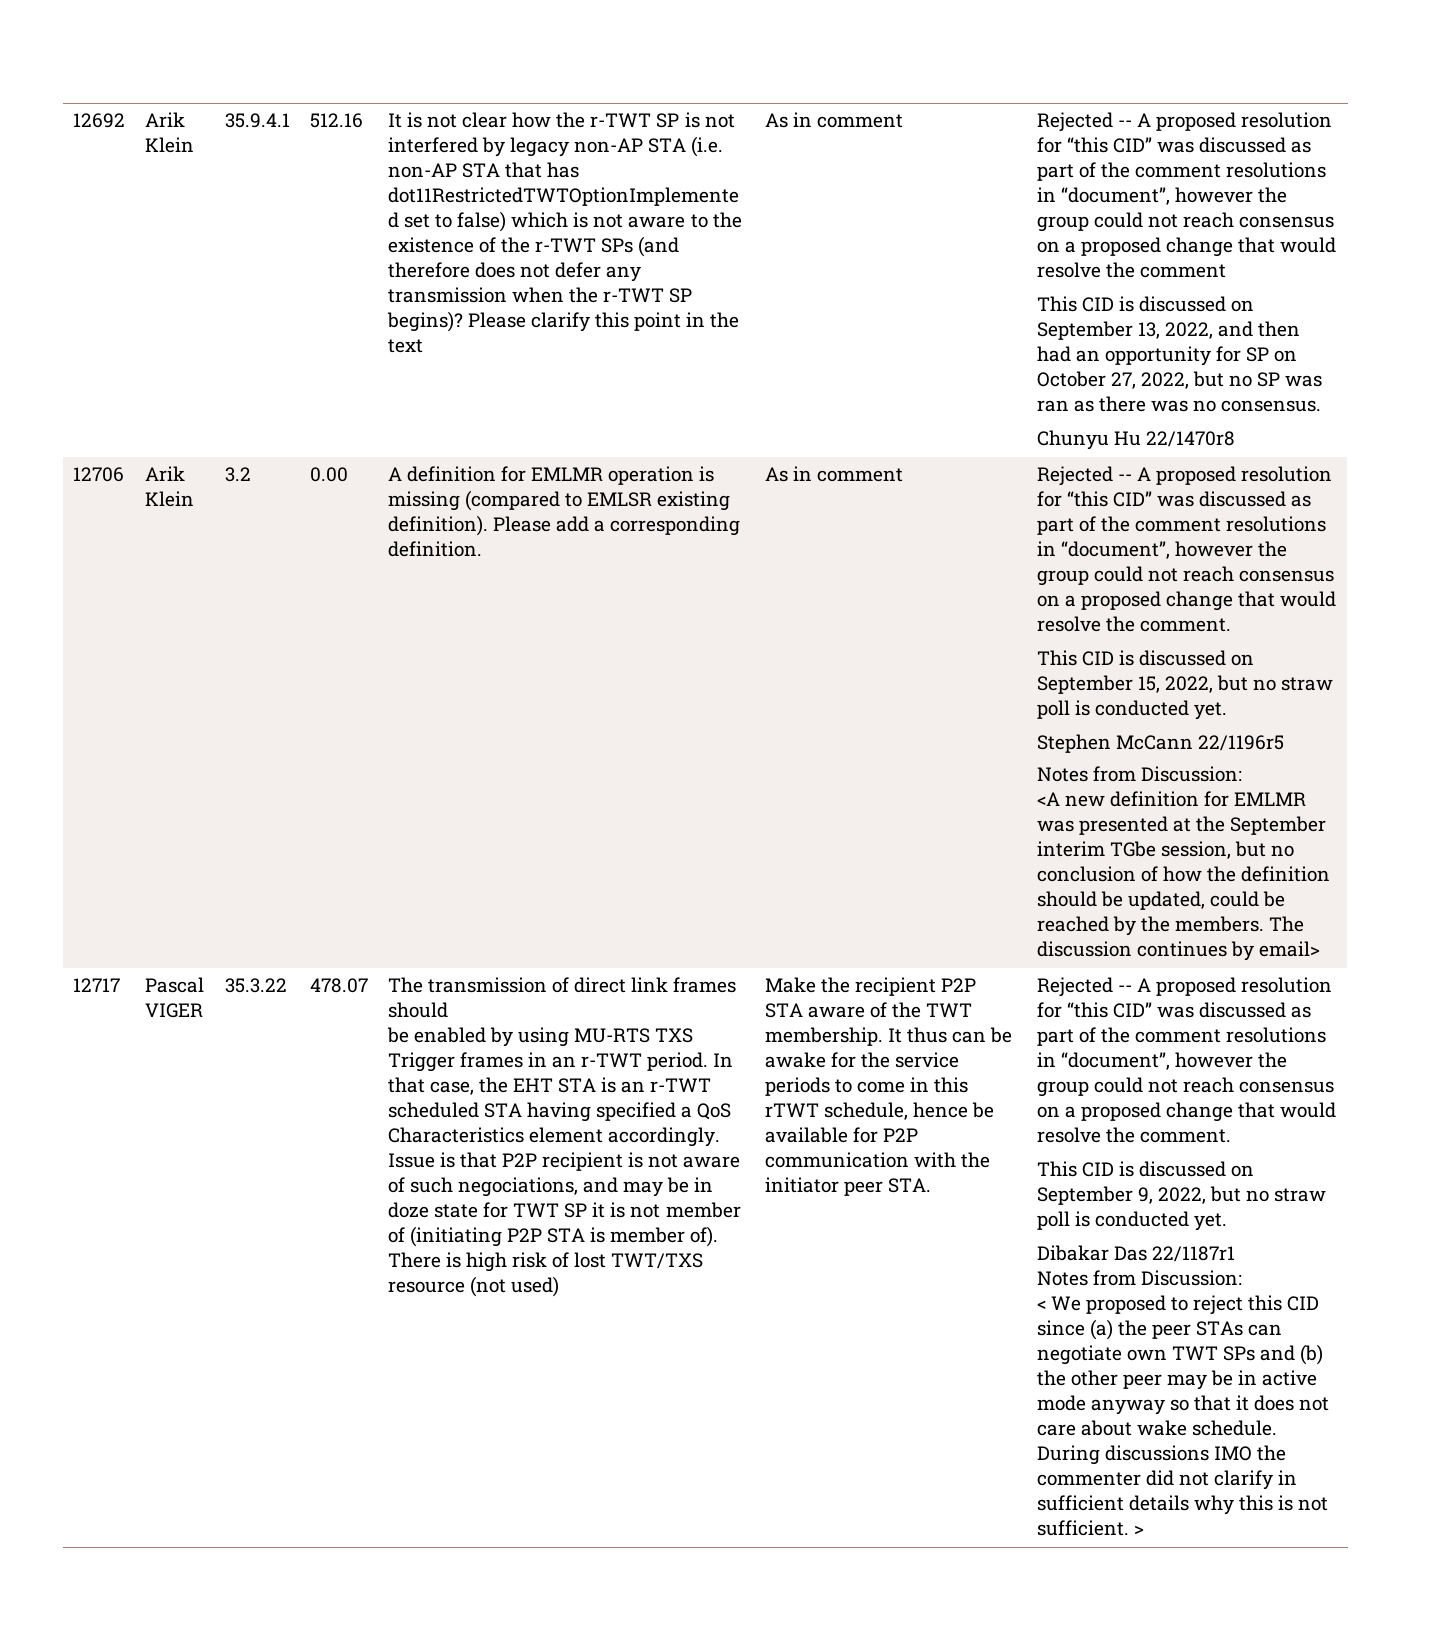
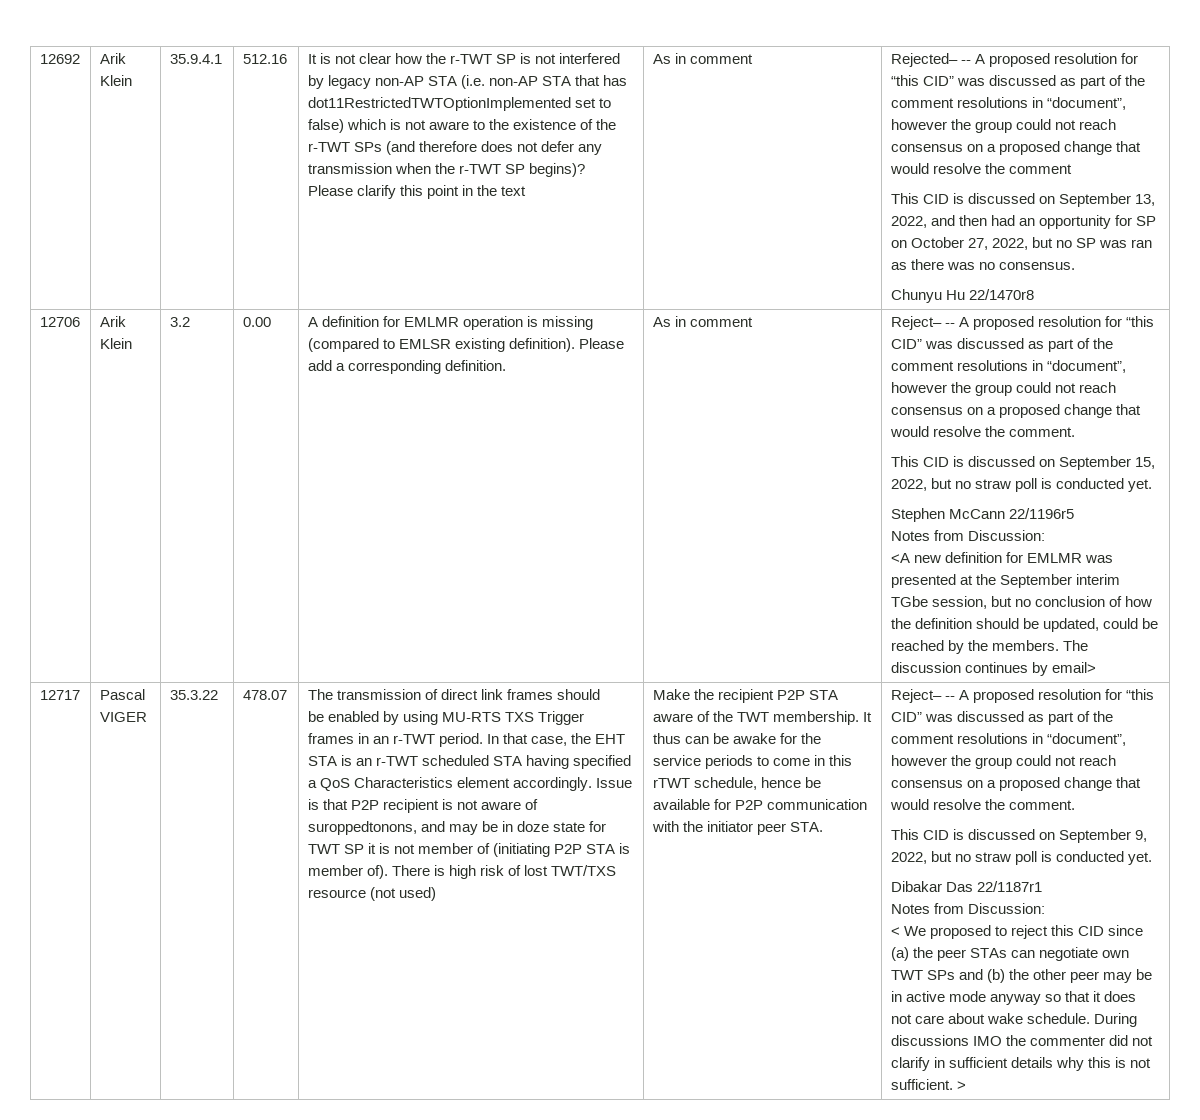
- Rejected -- A proposed resolution for “this CID” was discussed as part of the comment resolutions in “document”, however the group could not reach consensus on a proposed change that would resolve the comment
+ Rejected– -- A proposed resolution for “this CID” was discussed as part of the comment resolutions in “document”, however the group could not reach consensus on a proposed change that would resolve the comment
- As in comment | Rejected -- A proposed resolution for “this CID” was discussed as part of the comment resolutions in “document”, however the group could not reach consensus on a proposed change that would resolve the comment.
+ As in comment | Reject– -- A proposed resolution for “this CID” was discussed as part of the comment resolutions in “document”, however the group could not reach consensus on a proposed change that would resolve the comment.
- Issue is that P2P recipient is not aware of such negociations, and may be in doze state for TWT SP it is not member of (initiating P2P STA is member of).
+ Issue is that P2P recipient is not aware of suroppedtonons, and may be in doze state for TWT SP it is not member of (initiating P2P STA is member of).
- It thus can be awake for the service periods to come in this rTWT schedule, hence be available for P2P communication with the initiator peer STA. | Rejected -- A proposed resolution for “this CID” was discussed as part of the comment resolutions in “document”, however the group could not reach consensus on a proposed change that would resolve the comment.
+ It thus can be awake for the service periods to come in this rTWT schedule, hence be available for P2P communication with the initiator peer STA. | Reject– -- A proposed resolution for “this CID” was discussed as part of the comment resolutions in “document”, however the group could not reach consensus on a proposed change that would resolve the comment.

